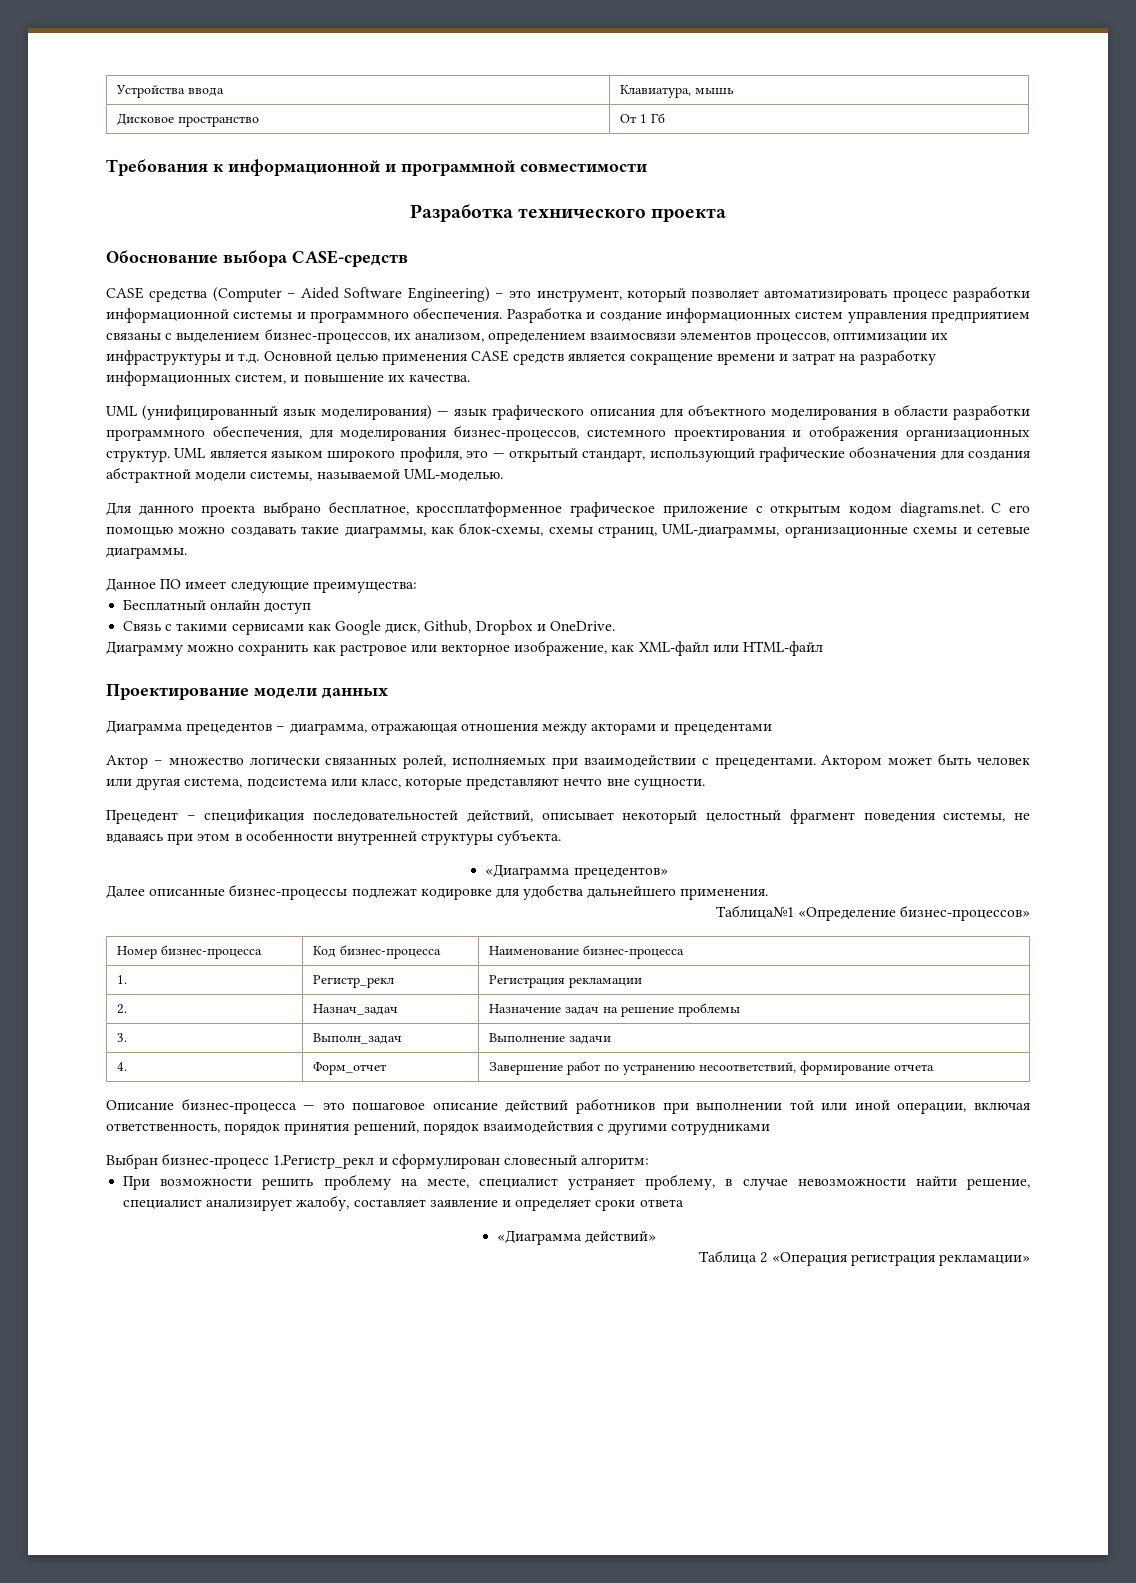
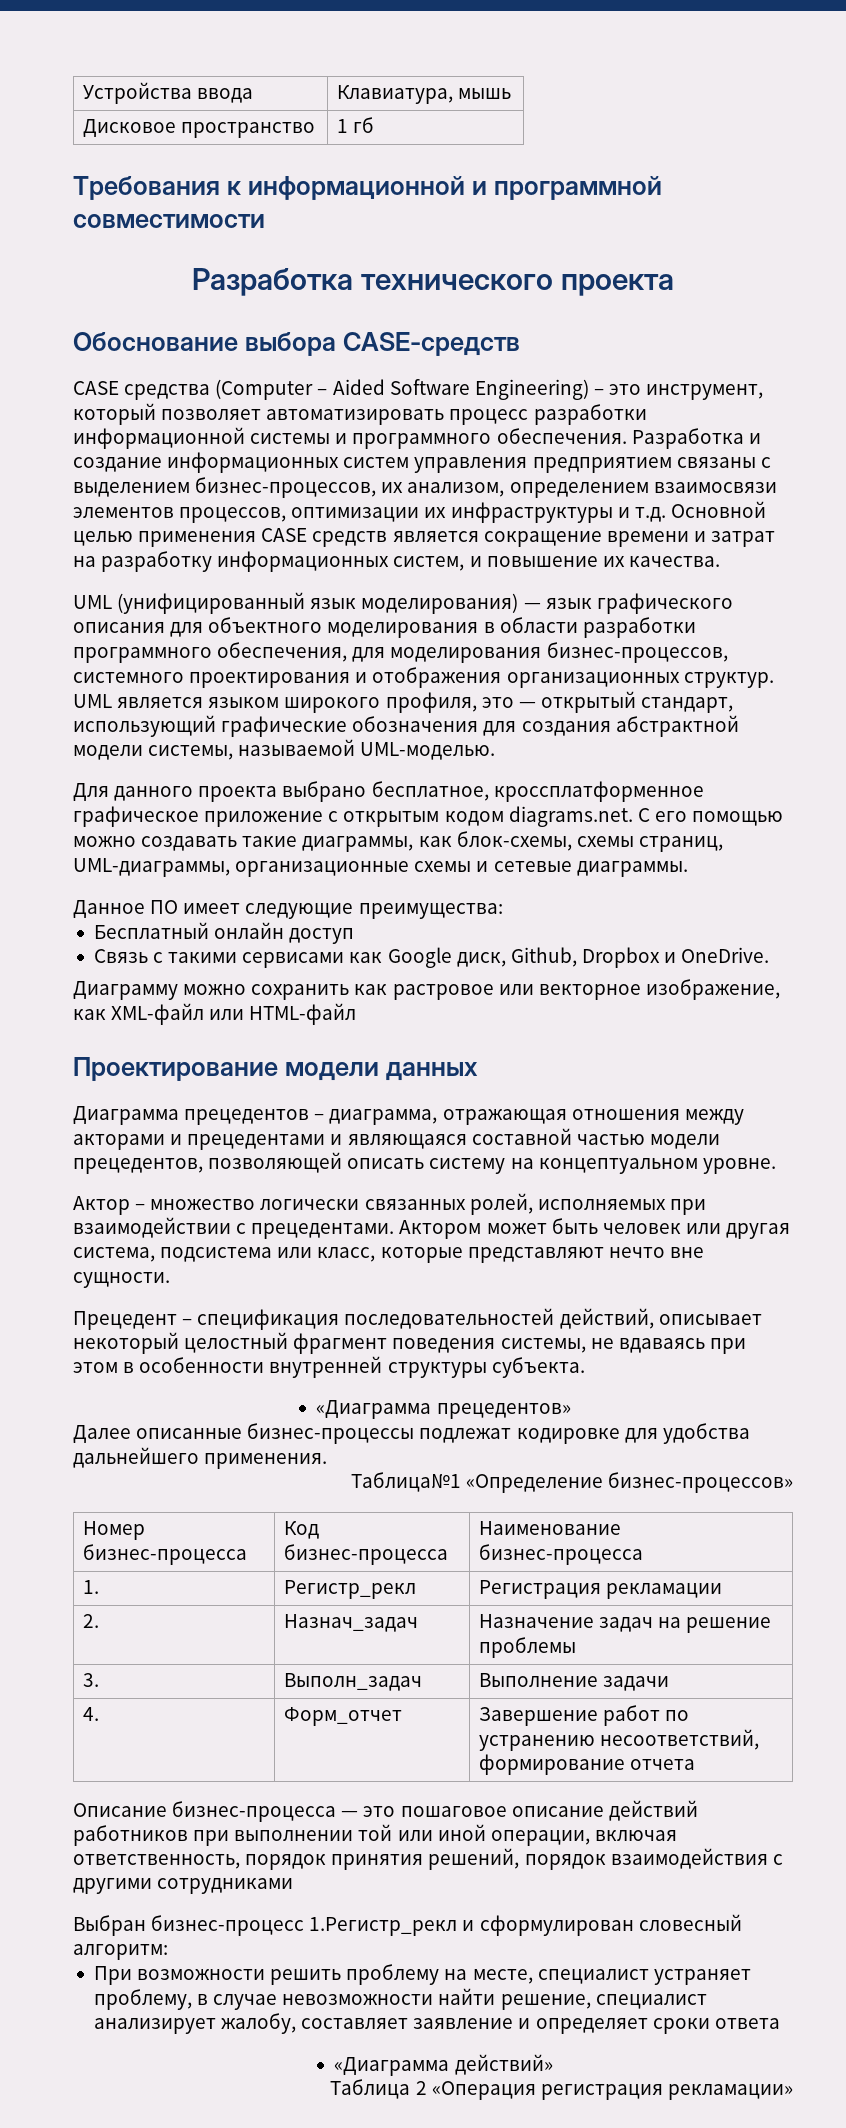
- Дисковое пространство | От 1 Гб
+ Дисковое пространство | 1 гб
- Диаграмма прецедентов – диаграмма, отражающая отношения между акторами и прецедентами
+ Диаграмма прецедентов – диаграмма, отражающая отношения между акторами и прецедентами и являющаяся составной частью модели прецедентов, позволяющей описать систему на концептуальном уровне.

